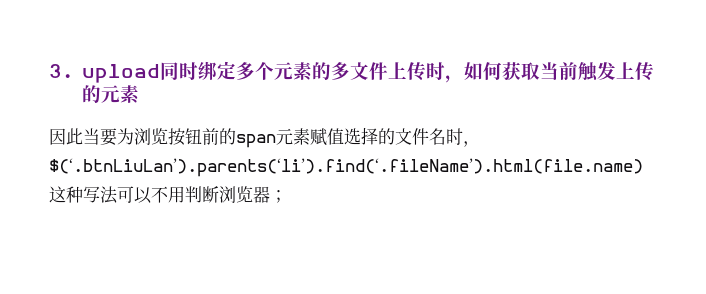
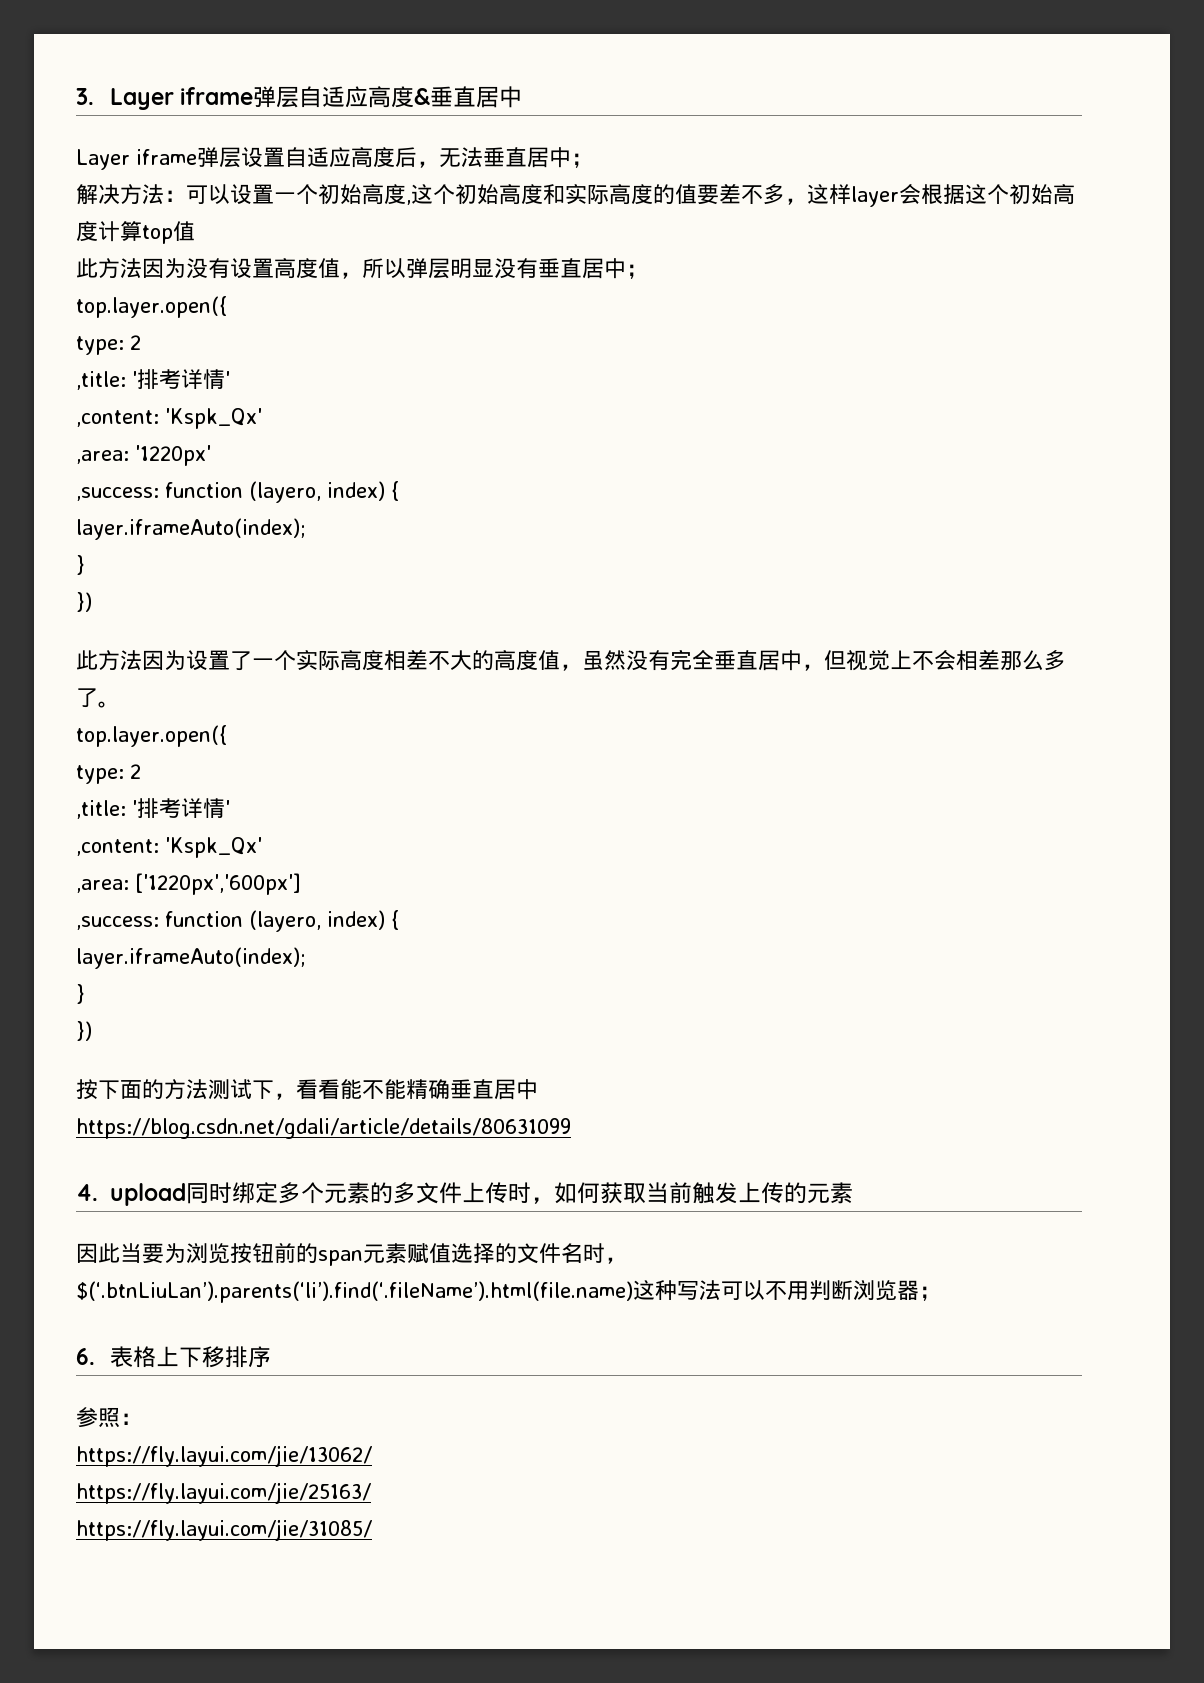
- 3. upload同时绑定多个元素的多文件上传时，如何获取当前触发上传的元素
+ 3. Layer iframe弹层自适应高度&垂直居中
+ Layer iframe弹层设置自适应高度后，无法垂直居中；
+ 解决方法：可以设置一个初始高度,这个初始高度和实际高度的值要差不多，这样layer会根据这个初始高度计算top值
+ 此方法因为没有设置高度值，所以弹层明显没有垂直居中；
+ top.layer.open({
+ type: 2
+ ,title: '排考详情'
+ ,content: 'Kspk_Qx'
+ ,area: '1220px'
+ ,success: function (layero, index) {
+ layer.iframeAuto(index);
+ }
+ })
+ 此方法因为设置了一个实际高度相差不大的高度值，虽然没有完全垂直居中，但视觉上不会相差那么多了。
+ top.layer.open({
+ type: 2
+ ,title: '排考详情'
+ ,content: 'Kspk_Qx'
+ ,area: ['1220px','600px']
+ ,success: function (layero, index) {
+ layer.iframeAuto(index);
+ }
+ })
+ 按下面的方法测试下，看看能不能精确垂直居中
+ https://blog.csdn.net/gdali/article/details/80631099
+ 4. upload同时绑定多个元素的多文件上传时，如何获取当前触发上传的元素
+ 6.表格上下移排序
+ 参照：
+ https://fly.layui.com/jie/13062/
+ https://fly.layui.com/jie/25163/
+ https://fly.layui.com/jie/31085/

